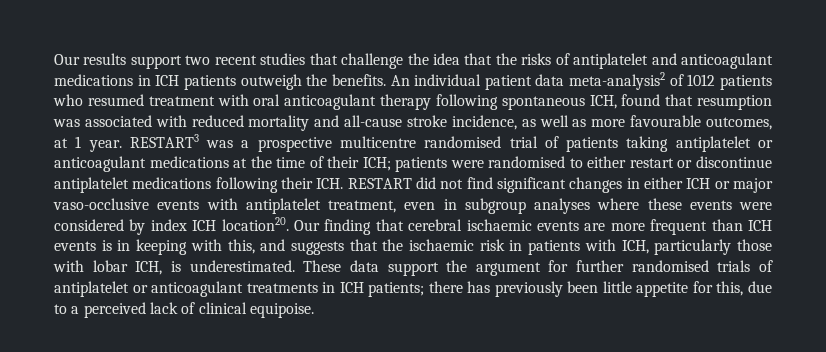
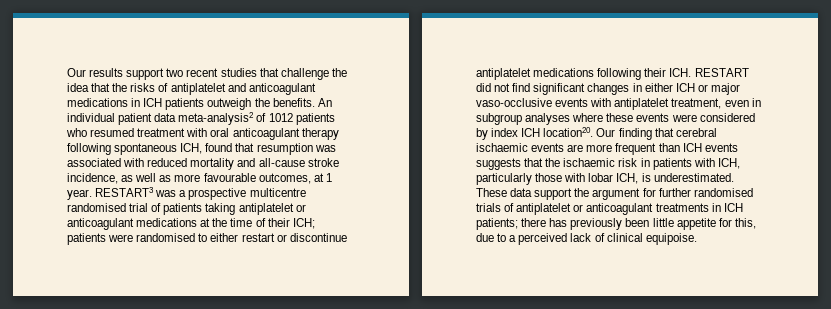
- Our finding that cerebral ischaemic events are more frequent than ICH events is in keeping with this, and suggests that the ischaemic risk in patients with ICH, particularly those with lobar ICH, is underestimated.
+ Our finding that cerebral ischaemic events are more frequent than ICH events suggests that the ischaemic risk in patients with ICH, particularly those with lobar ICH, is underestimated.

